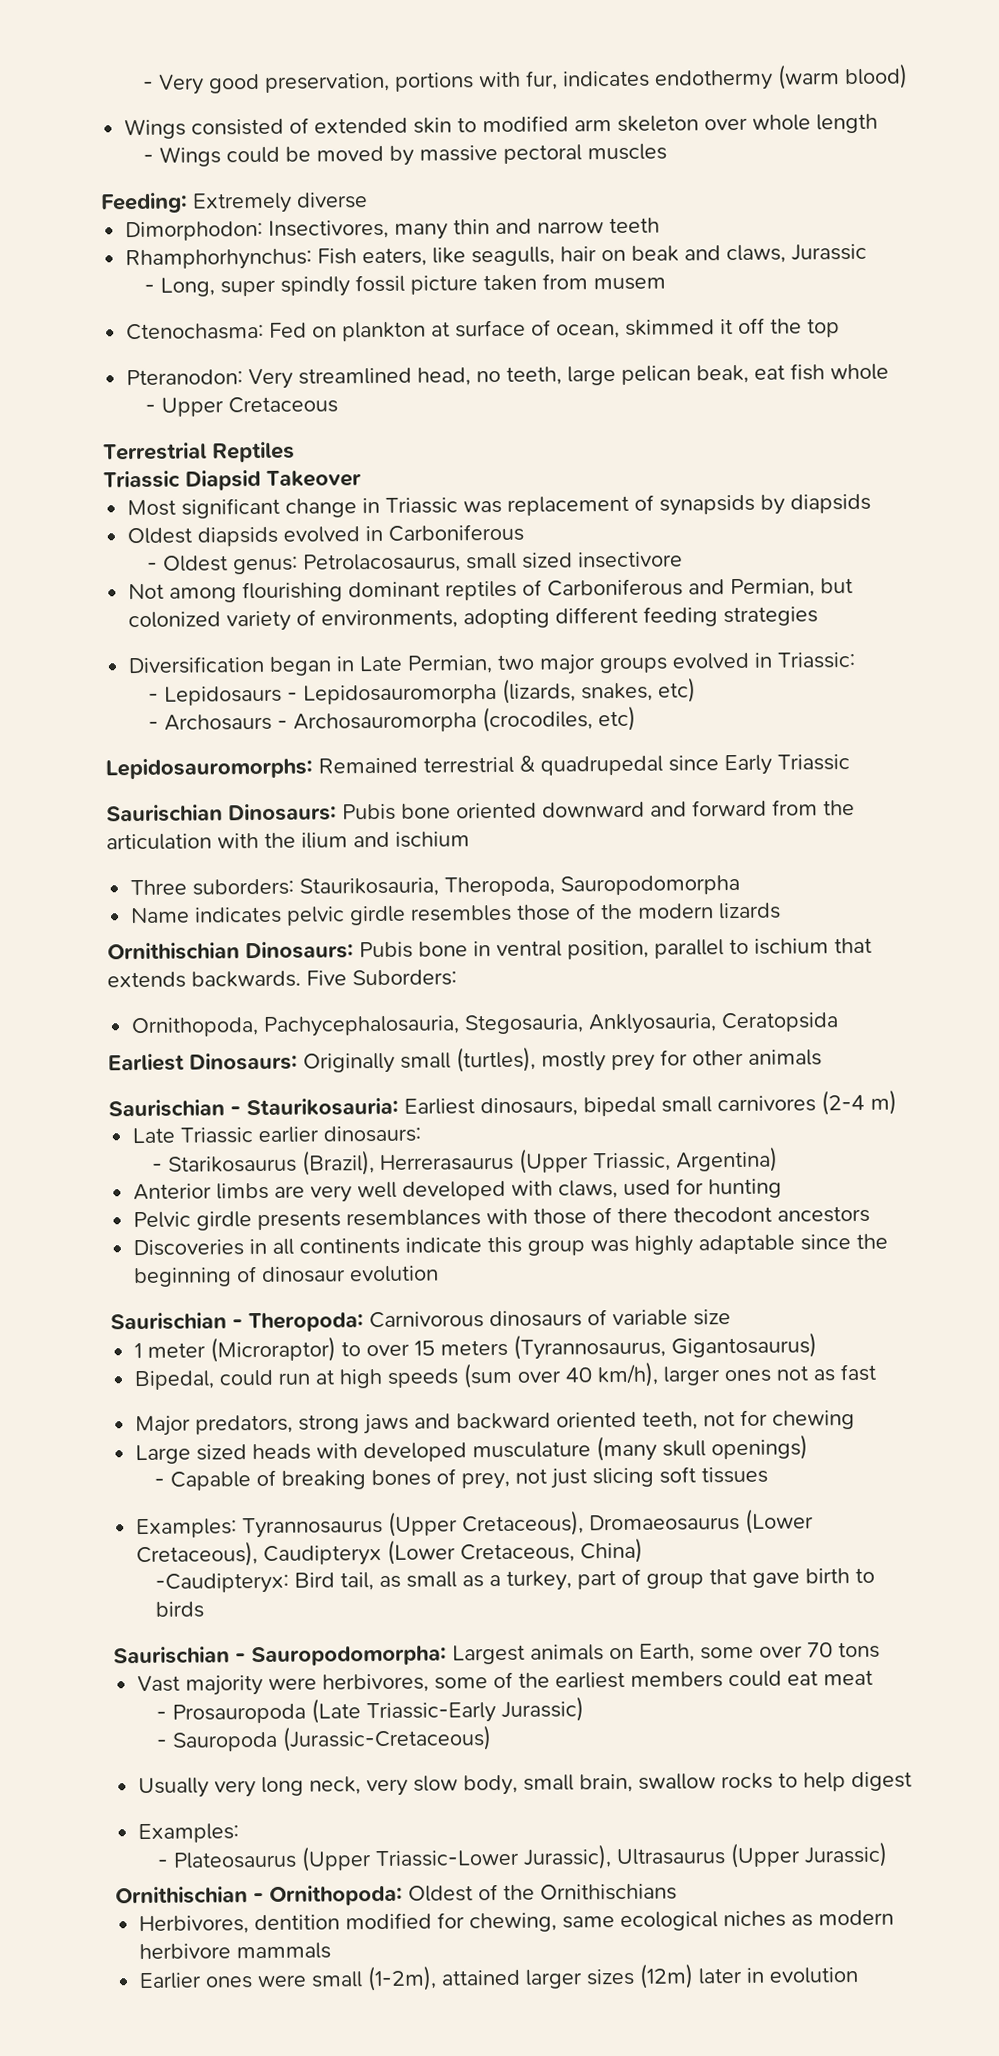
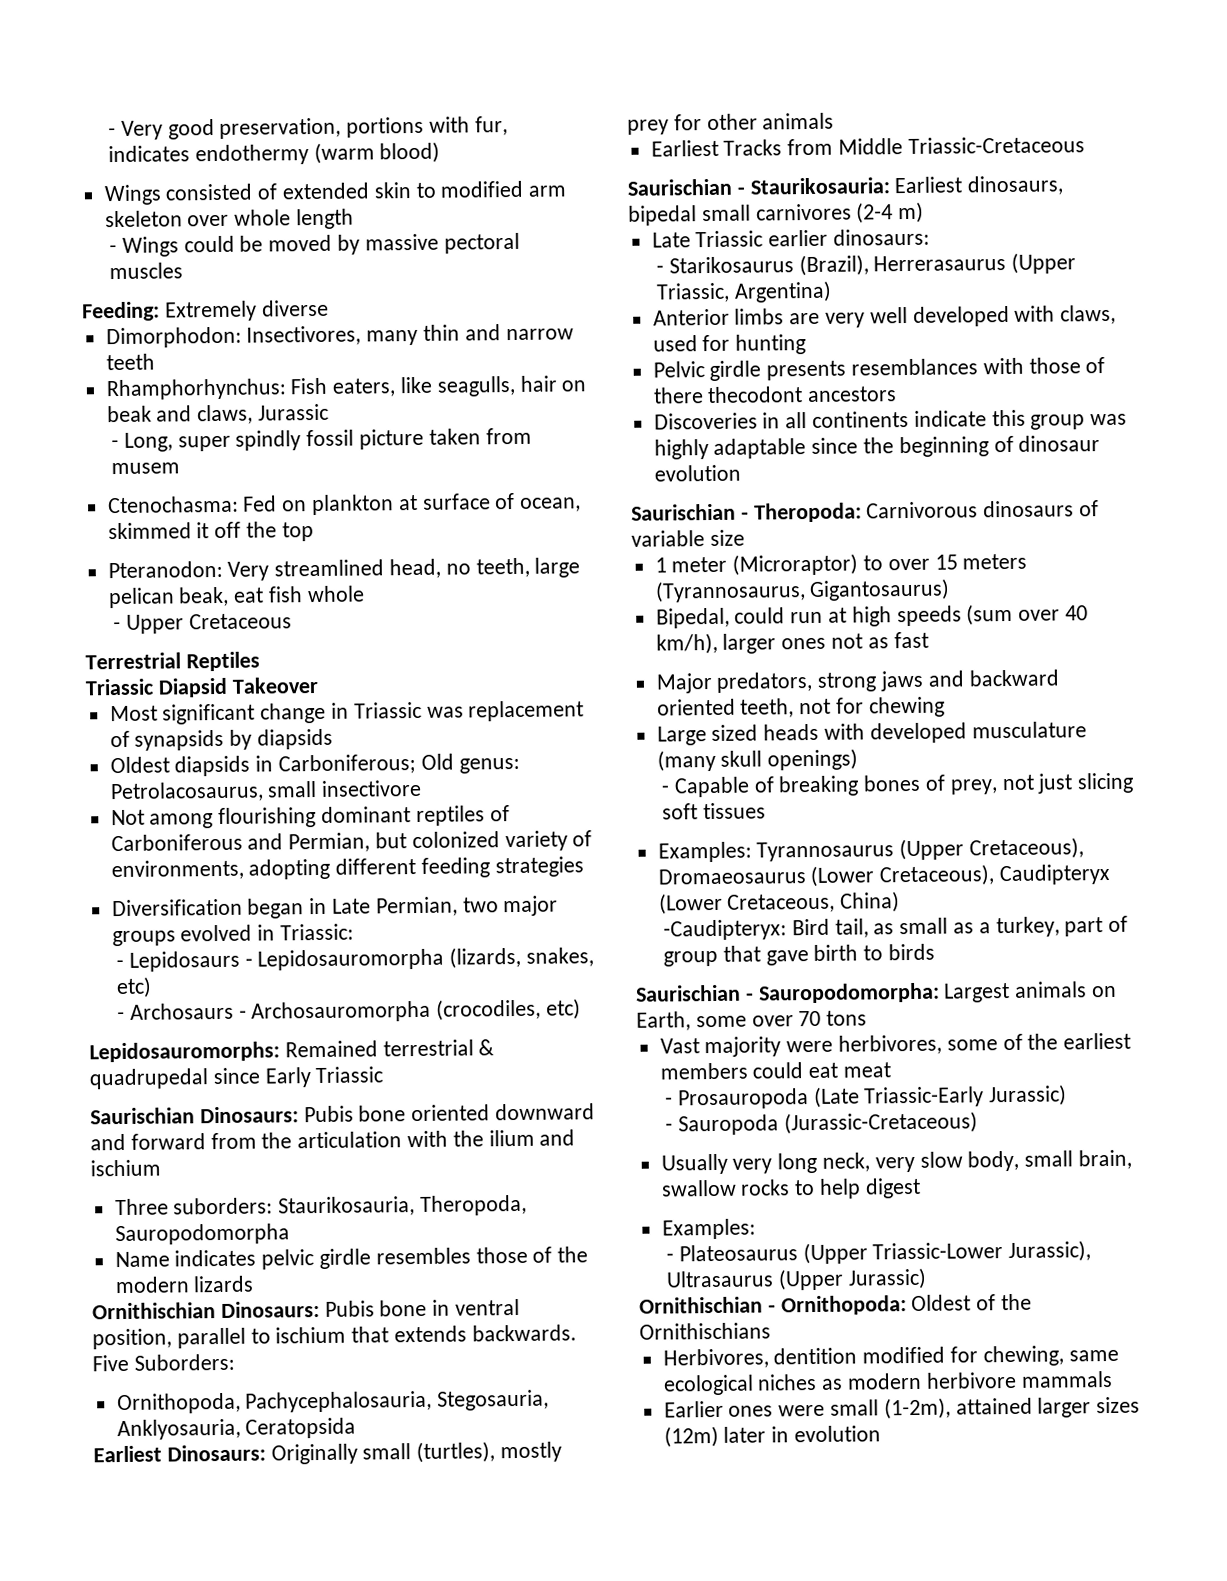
- Oldest diapsids evolved in Carboniferous
- - Oldest genus: Petrolacosaurus, small sized insectivore
+ Oldest diapsids in Carboniferous; Old genus: Petrolacosaurus, small insectivore
+ Earliest Tracks from Middle Triassic-Cretaceous

